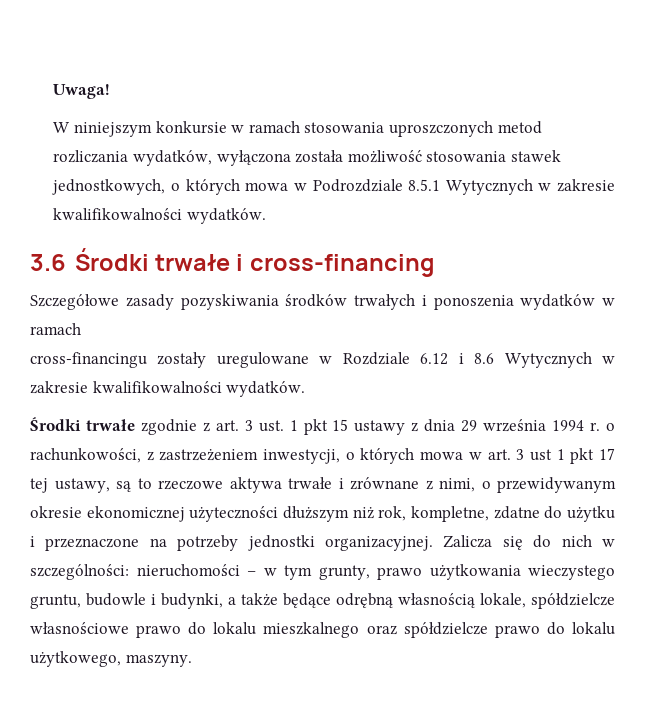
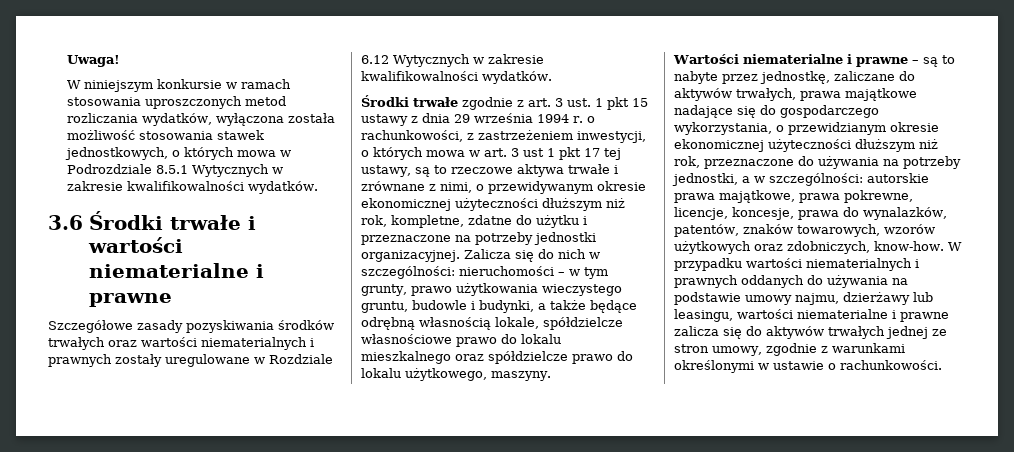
- 3.6 Środki trwałe i cross-financing
+ 3.6 Środki trwałe i wartości niematerialne i prawne
- Szczegółowe zasady pozyskiwania środków trwałych i ponoszenia wydatków w ramach
- cross-financingu zostały uregulowane w Rozdziale 6.12 i 8.6 Wytycznych w zakresie kwalifikowalności wydatków.
+ Szczegółowe zasady pozyskiwania środków trwałych oraz wartości niematerialnych i prawnych zostały uregulowane w Rozdziale 6.12 Wytycznych w zakresie kwalifikowalności wydatków.
+ Wartości niematerialne i prawne – są to nabyte przez jednostkę, zaliczane do aktywów trwałych, prawa majątkowe nadające się do gospodarczego wykorzystania, o przewidzianym okresie ekonomicznej użyteczności dłuższym niż rok, przeznaczone do używania na potrzeby jednostki, a w szczególności: autorskie prawa majątkowe, prawa pokrewne, licencje, koncesje, prawa do wynalazków, patentów, znaków towarowych, wzorów użytkowych oraz zdobniczych, know-how. W przypadku wartości niematerialnych i prawnych oddanych do używania na podstawie umowy najmu, dzierżawy lub leasingu, wartości niematerialne i prawne zalicza się do aktywów trwałych jednej ze stron umowy, zgodnie z warunkami określonymi w ustawie o rachunkowości.

